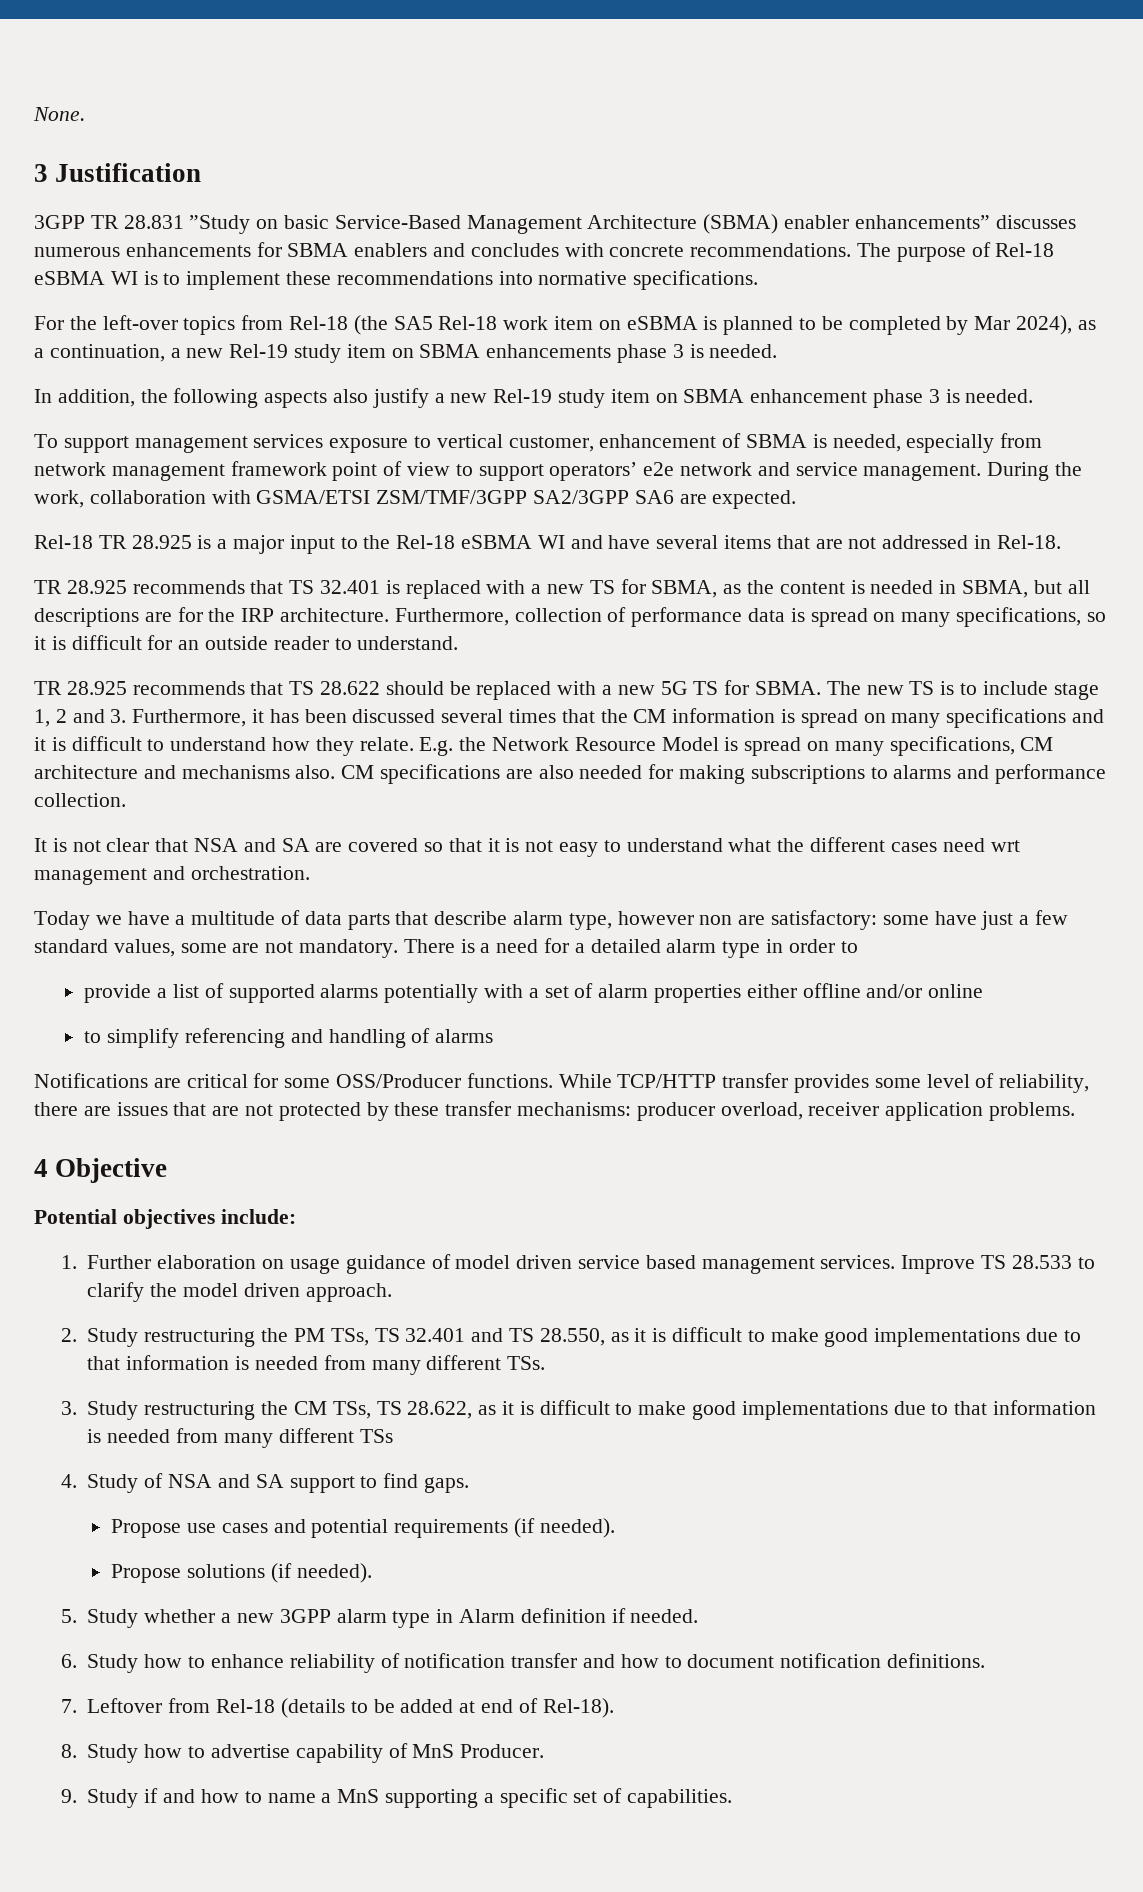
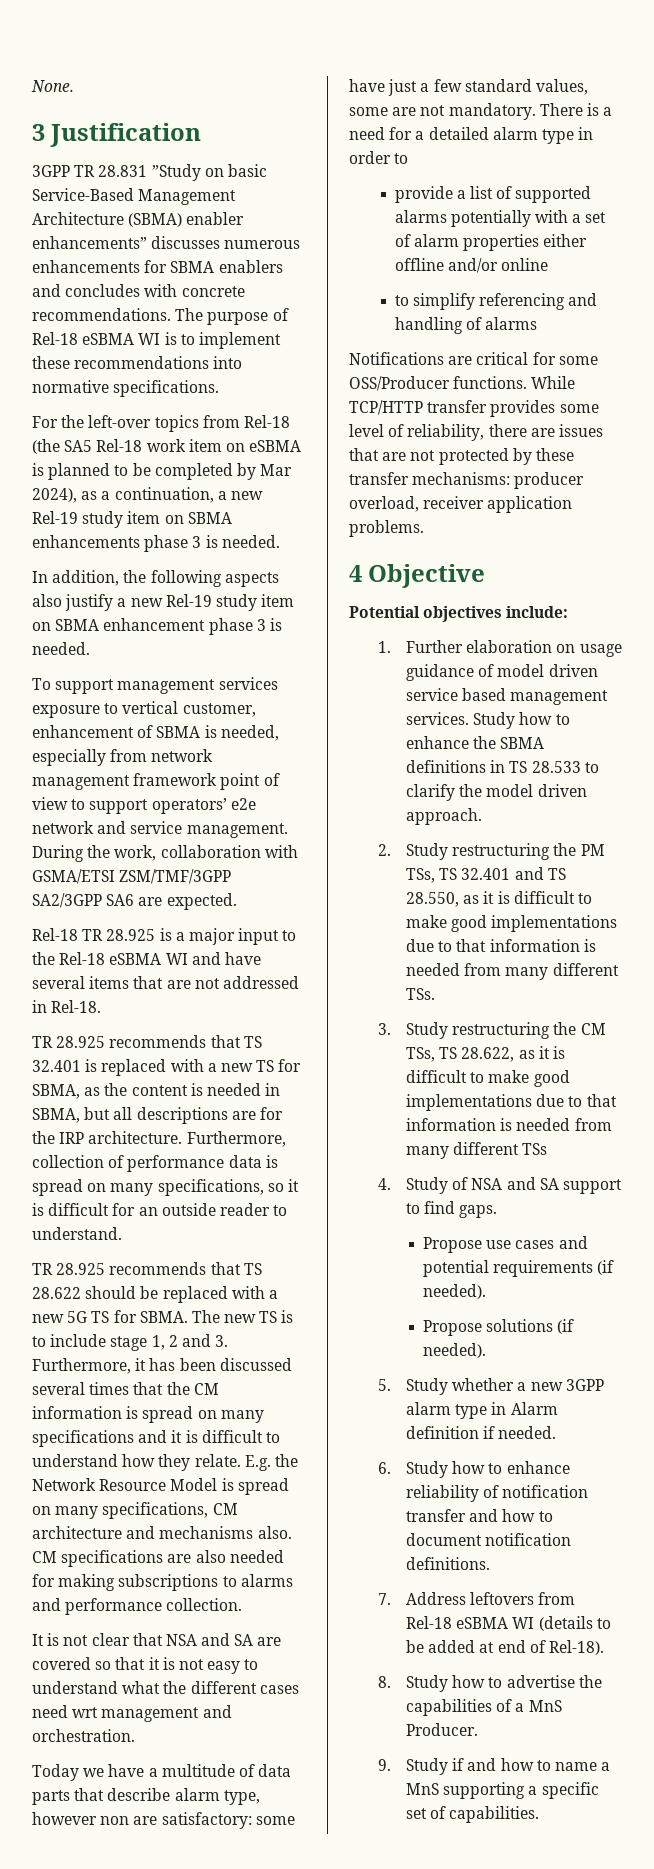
- Improve TS 28.533 to clarify the model driven approach.
+ Study how to enhance the SBMA definitions in TS 28.533 to clarify the model driven approach.
- 7. Leftover from Rel-18 (details to be added at end of Rel-18).
+ 7. Address leftovers from Rel-18 eSBMA WI (details to be added at end of Rel-18).
- 8. Study how to advertise capability of MnS Producer.
+ 8. Study how to advertise the capabilities of a MnS Producer.

